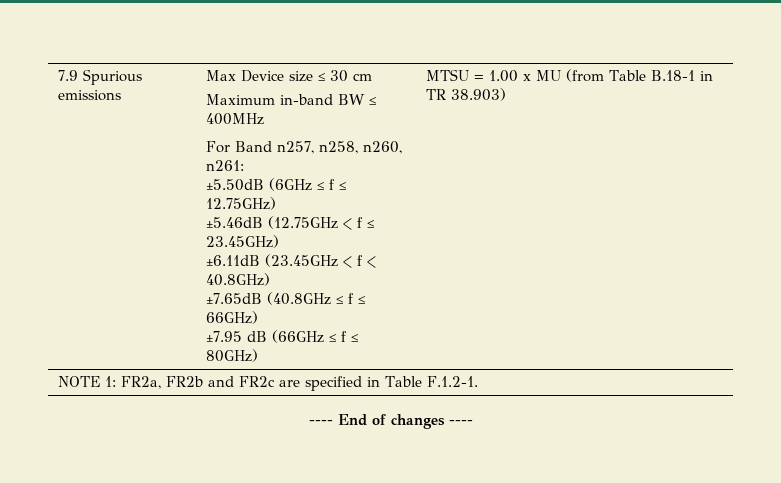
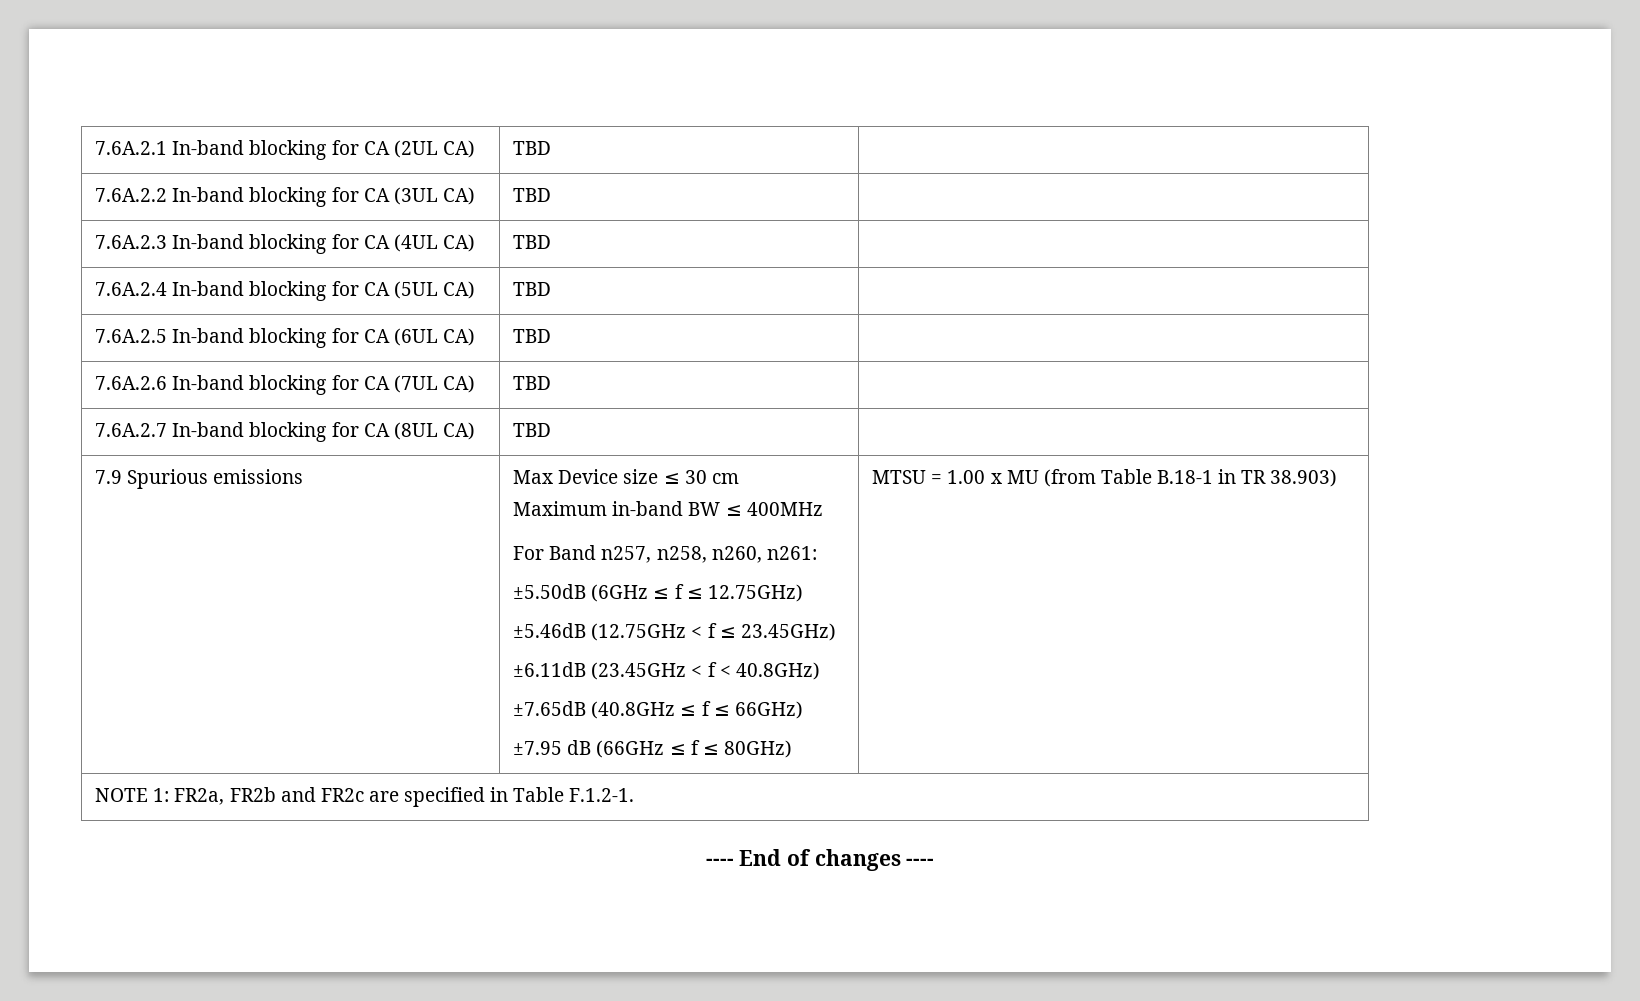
+ 7.6A.2.1 In-band blocking for CA (2UL CA) | TBD |
+ 7.6A.2.2 In-band blocking for CA (3UL CA) | TBD |
+ 7.6A.2.3 In-band blocking for CA (4UL CA) | TBD |
+ 7.6A.2.4 In-band blocking for CA (5UL CA) | TBD |
+ 7.6A.2.5 In-band blocking for CA (6UL CA) | TBD |
+ 7.6A.2.6 In-band blocking for CA (7UL CA) | TBD |
+ 7.6A.2.7 In-band blocking for CA (8UL CA) | TBD |

